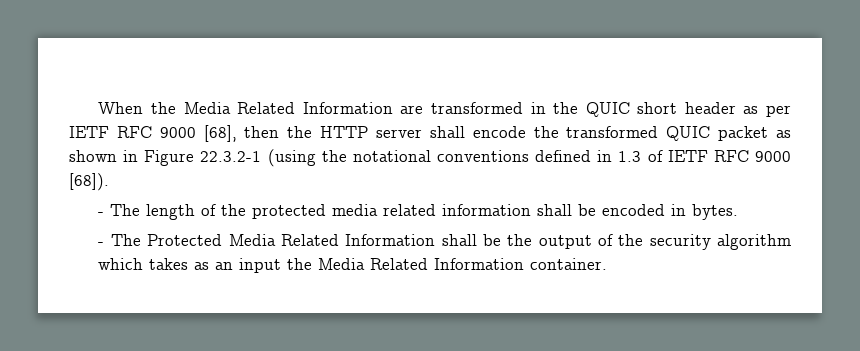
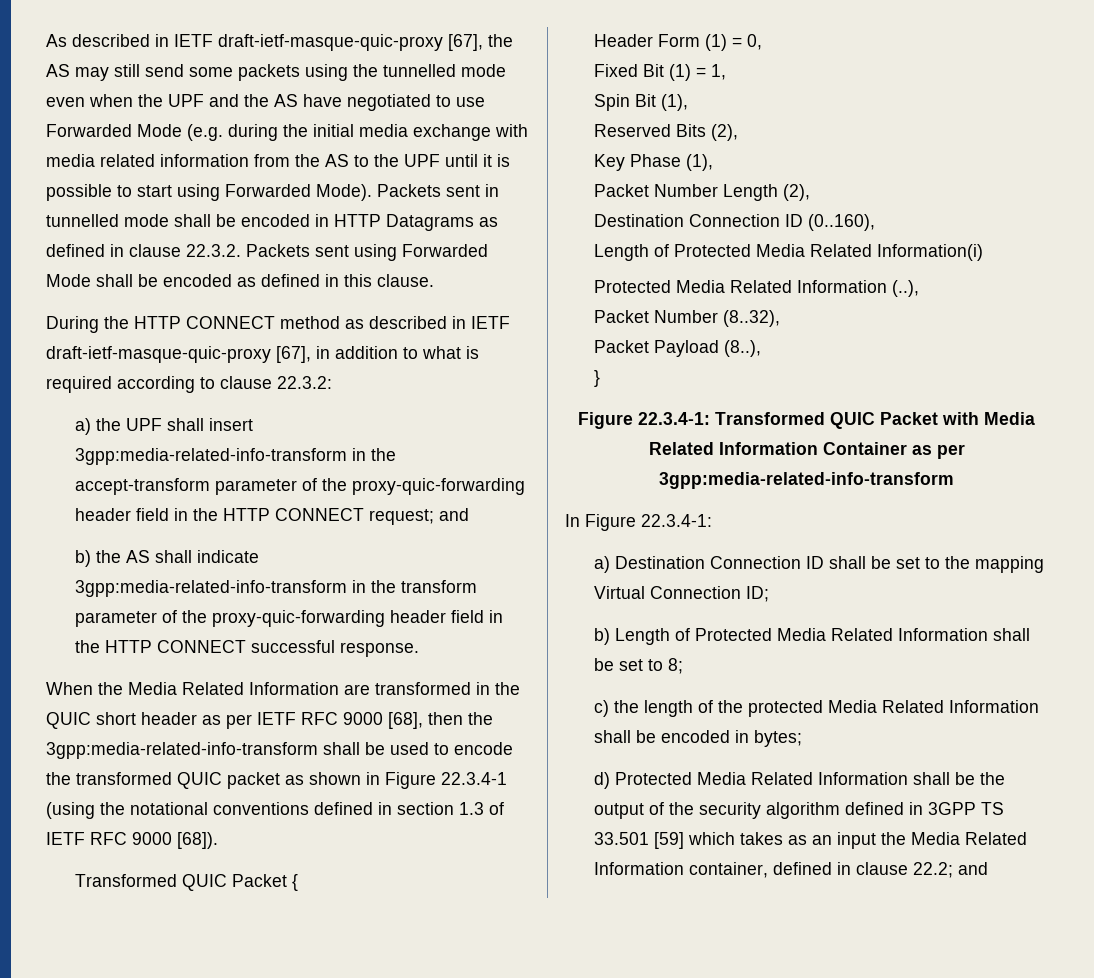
+ As described in IETF draft-ietf-masque-quic-proxy [67], the AS may still send some packets using the tunnelled mode even when the UPF and the AS have negotiated to use Forwarded Mode (e.g. during the initial media exchange with media related information from the AS to the UPF until it is possible to start using Forwarded Mode). Packets sent in tunnelled mode shall be encoded in HTTP Datagrams as defined in clause 22.3.2. Packets sent using Forwarded Mode shall be encoded as defined in this clause.
+ During the HTTP CONNECT method as described in IETF draft-ietf-masque-quic-proxy [67], in addition to what is required according to clause 22.3.2:
+ a) the UPF shall insert 3gpp:media-related-info-transform in the accept-transform parameter of the proxy-quic-forwarding header field in the HTTP CONNECT request; and
+ b) the AS shall indicate 3gpp:media-related-info-transform in the transform parameter of the proxy-quic-forwarding header field in the HTTP CONNECT successful response.
- When the Media Related Information are transformed in the QUIC short header as per IETF RFC 9000 [68], then the HTTP server shall encode the transformed QUIC packet as shown in Figure 22.3.2-1 (using the notational conventions defined in 1.3 of IETF RFC 9000 [68]).
+ When the Media Related Information are transformed in the QUIC short header as per IETF RFC 9000 [68], then the 3gpp:media-related-info-transform shall be used to encode the transformed QUIC packet as shown in Figure 22.3.4-1 (using the notational conventions defined in section 1.3 of IETF RFC 9000 [68]).
- - The length of the protected media related information shall be encoded in bytes.
- - The Protected Media Related Information shall be the output of the security algorithm which takes as an input the Media Related Information container.
+ Transformed QUIC Packet {
+ Header Form (1) = 0,
+ Fixed Bit (1) = 1,
+ Spin Bit (1),
+ Reserved Bits (2),
+ Key Phase (1),
+ Packet Number Length (2),
+ Destination Connection ID (0..160),
+ Length of Protected Media Related Information(i)
+ Protected Media Related Information (..),
+ Packet Number (8..32),
+ Packet Payload (8..),
+ }
+ Figure 22.3.4-1: Transformed QUIC Packet with Media Related Information Container as per 3gpp:media-related-info-transform
+ In Figure 22.3.4-1:
+ a) Destination Connection ID shall be set to the mapping Virtual Connection ID;
+ b) Length of Protected Media Related Information shall be set to 8;
+ c) the length of the protected Media Related Information shall be encoded in bytes;
+ d) Protected Media Related Information shall be the output of the security algorithm defined in 3GPP TS 33.501 [59] which takes as an input the Media Related Information container, defined in clause 22.2; and

